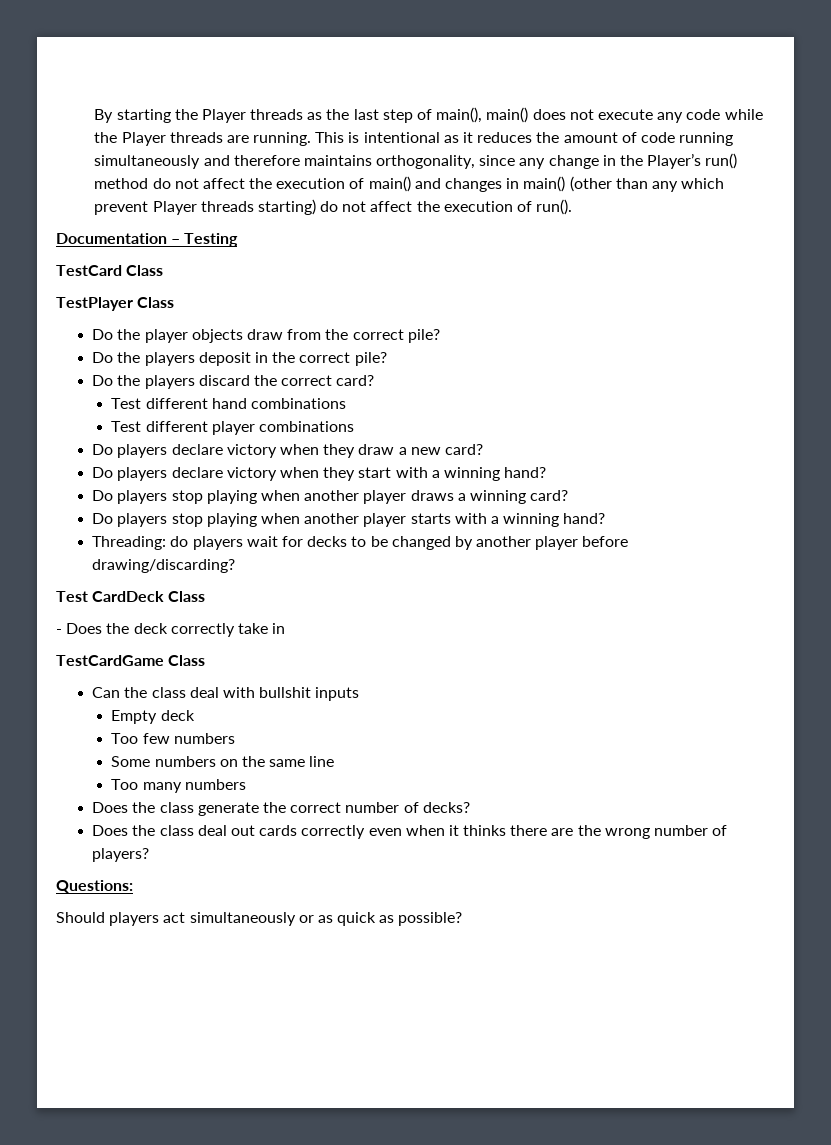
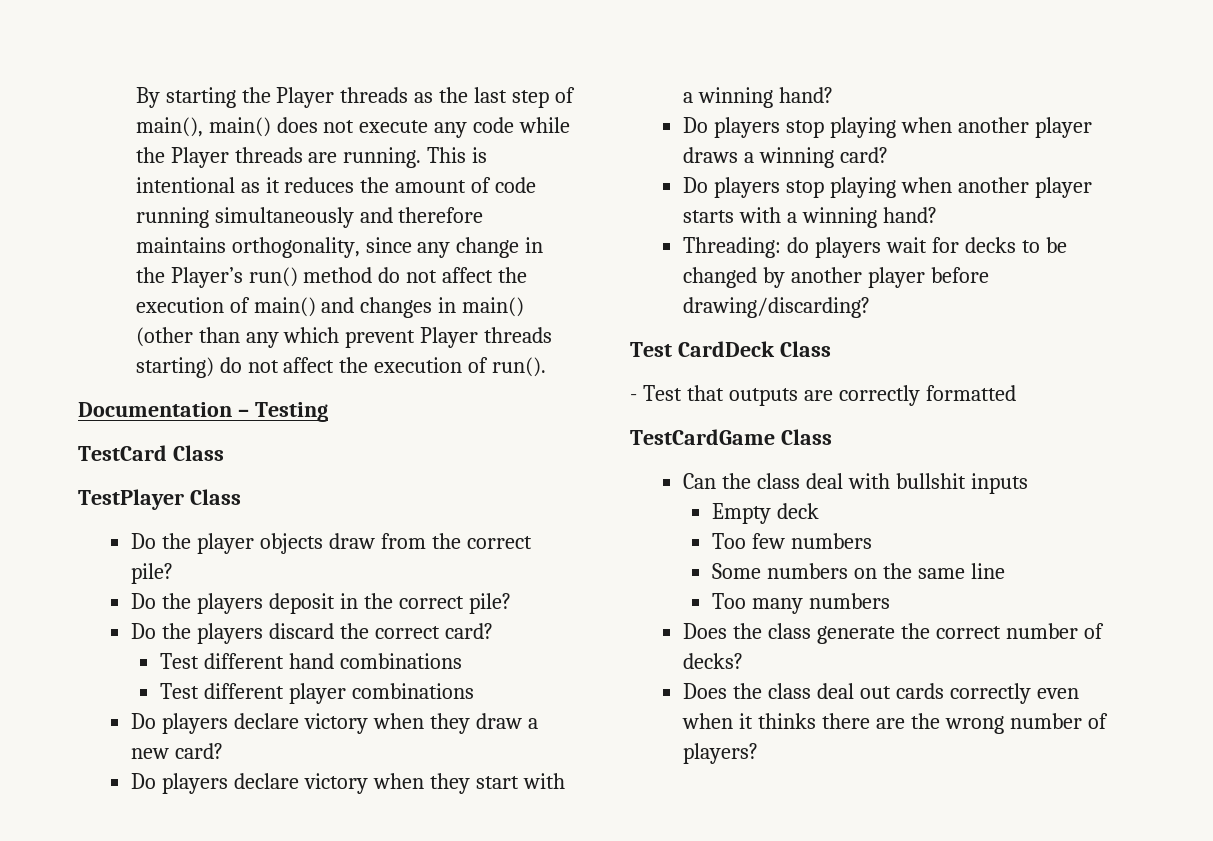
- - Does the deck correctly take in
+ - Test that outputs are correctly formatted
- Questions:
- Should players act simultaneously or as quick as possible?

